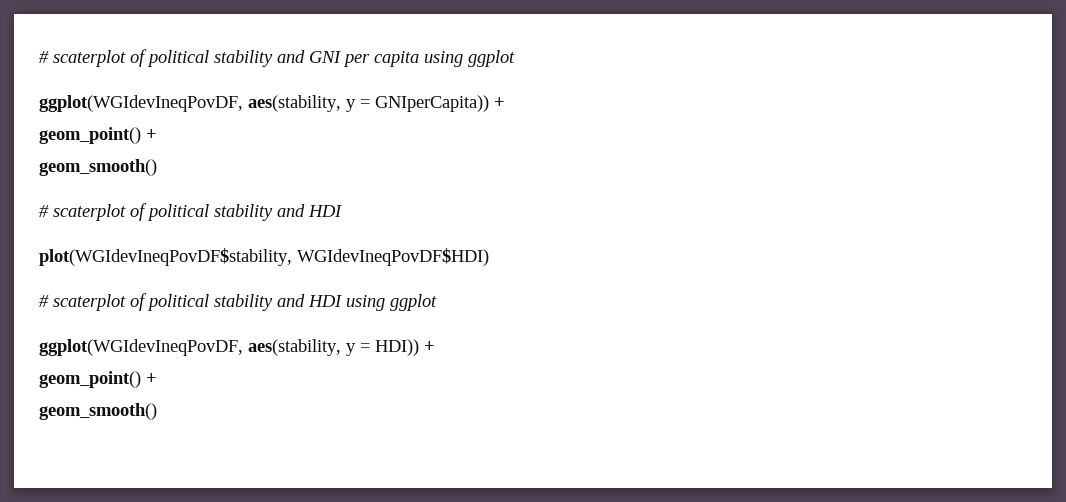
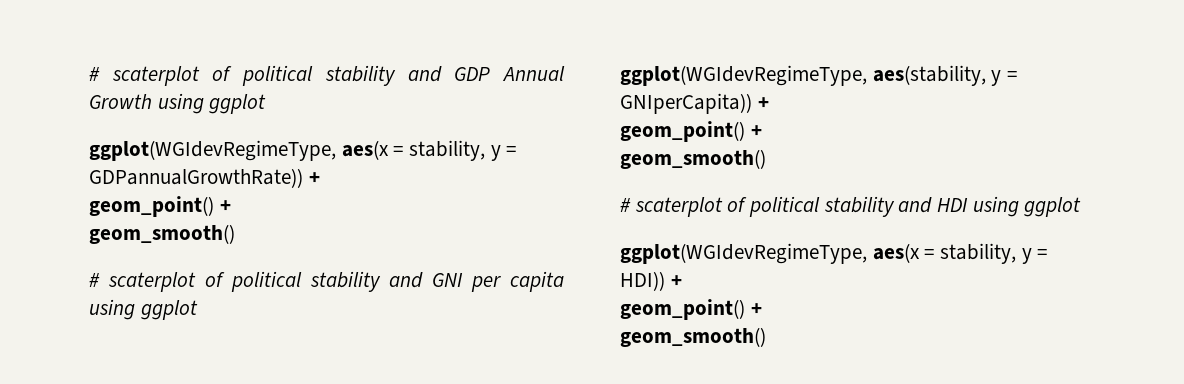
+ # scaterplot of political stability and GDP Annual Growth using ggplot
+ ggplot(WGIdevRegimeType, aes(x = stability, y = GDPannualGrowthRate)) +
+ geom_point() +
+ geom_smooth()
- ggplot(WGIdevIneqPovDF, aes(stability, y = GNIperCapita)) +
+ ggplot(WGIdevRegimeType, aes(stability, y = GNIperCapita)) +
  geom_point() +
  geom_smooth()
- # scaterplot of political stability and HDI
- plot(WGIdevIneqPovDF$stability, WGIdevIneqPovDF$HDI)
  # scaterplot of political stability and HDI using ggplot
- ggplot(WGIdevIneqPovDF, aes(stability, y = HDI)) +
+ ggplot(WGIdevRegimeType, aes(x = stability, y = HDI)) +

